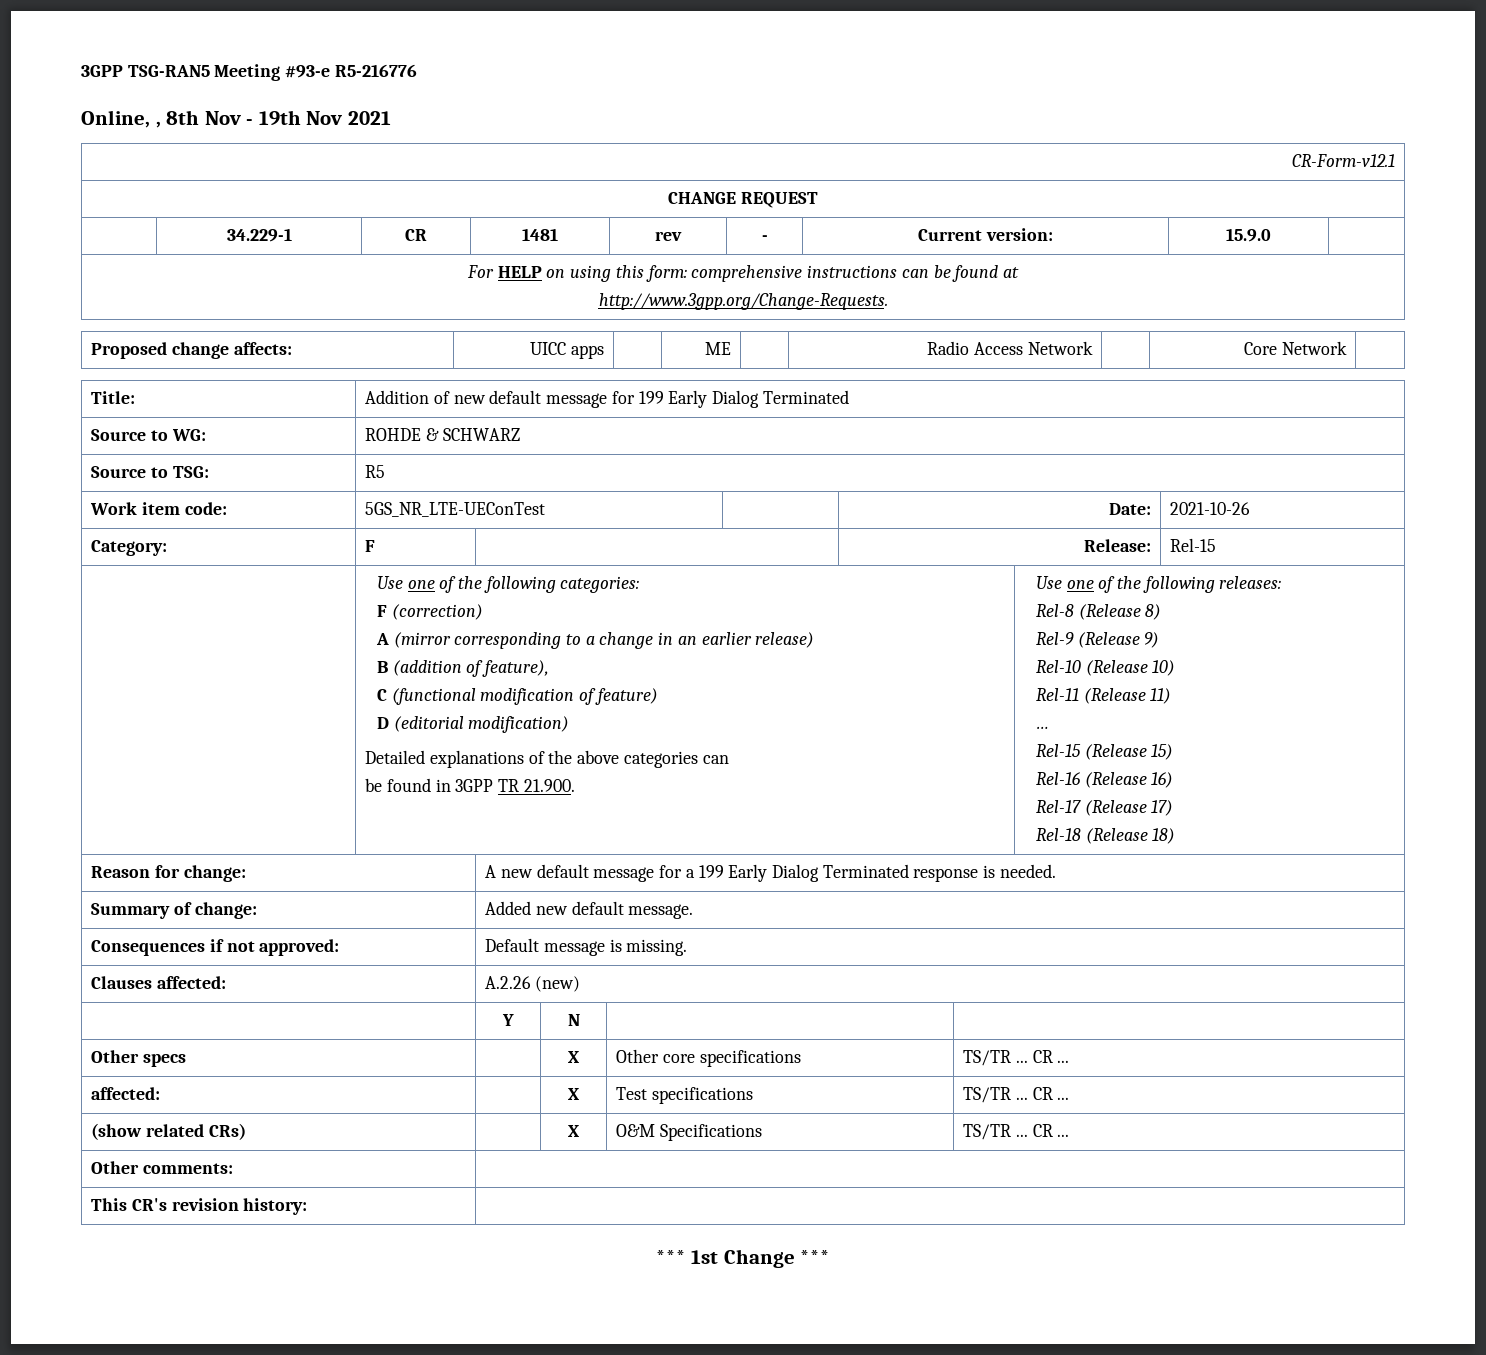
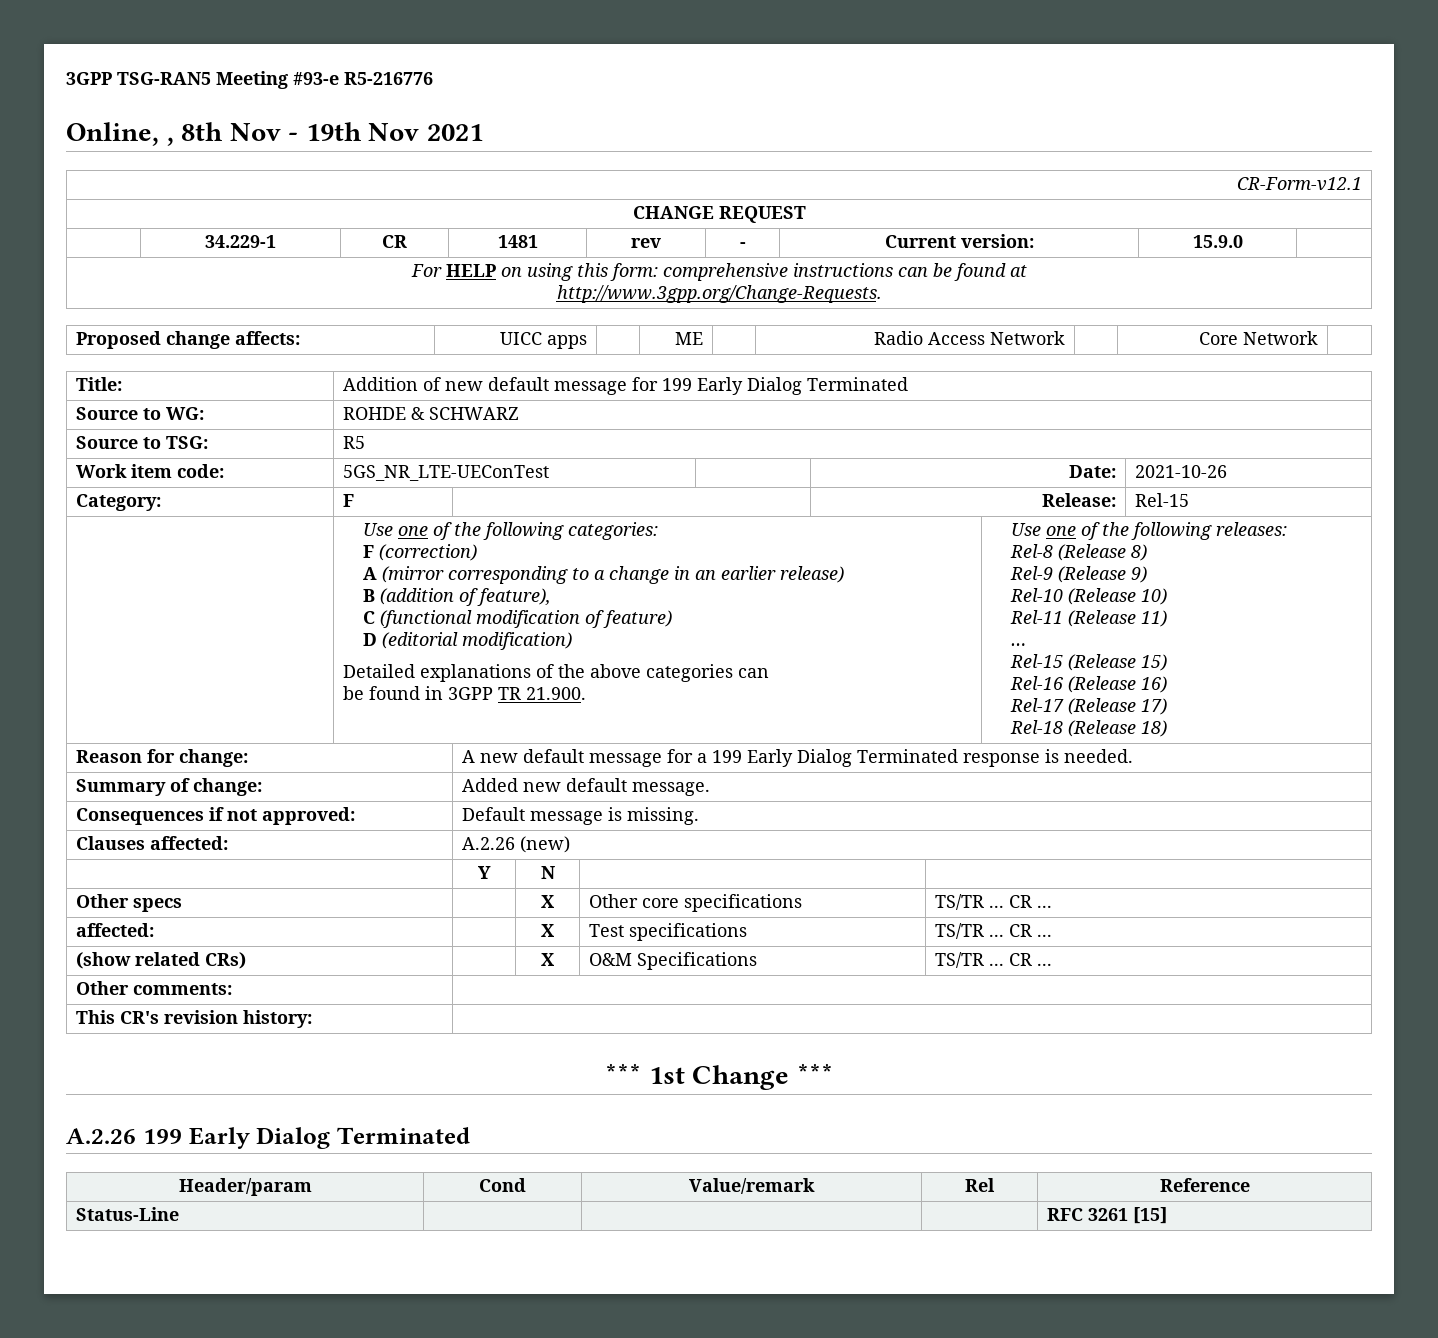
+ A.2.26 199 Early Dialog Terminated
+ Header/param | Cond | Value/remark | Rel | Reference
+ Status-Line | | | | RFC 3261 [15]

